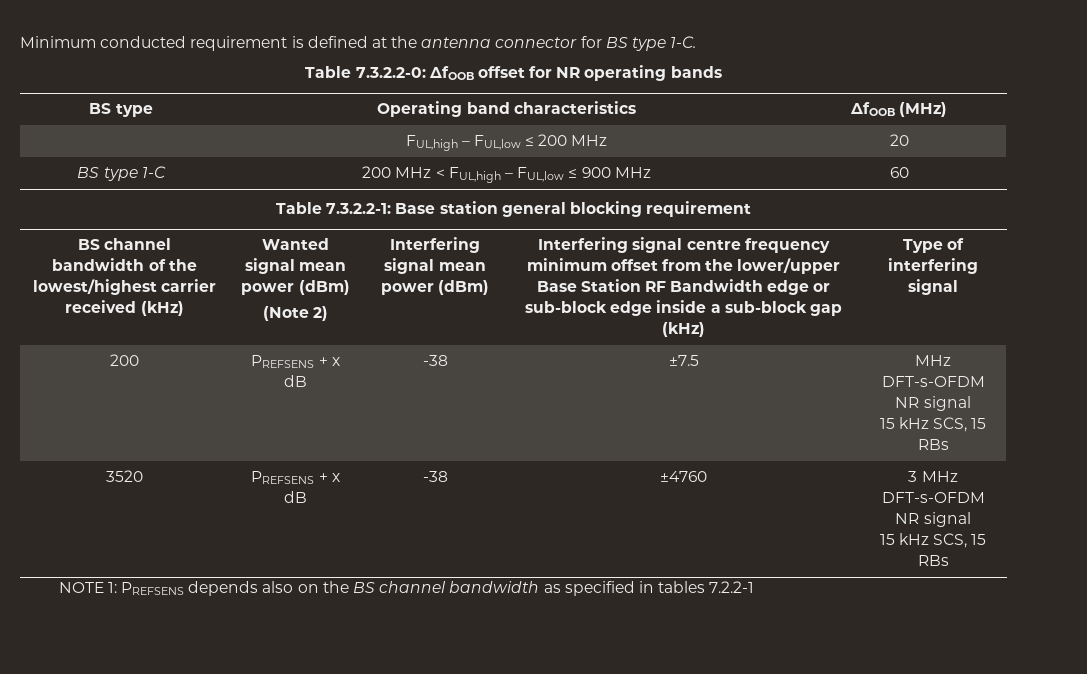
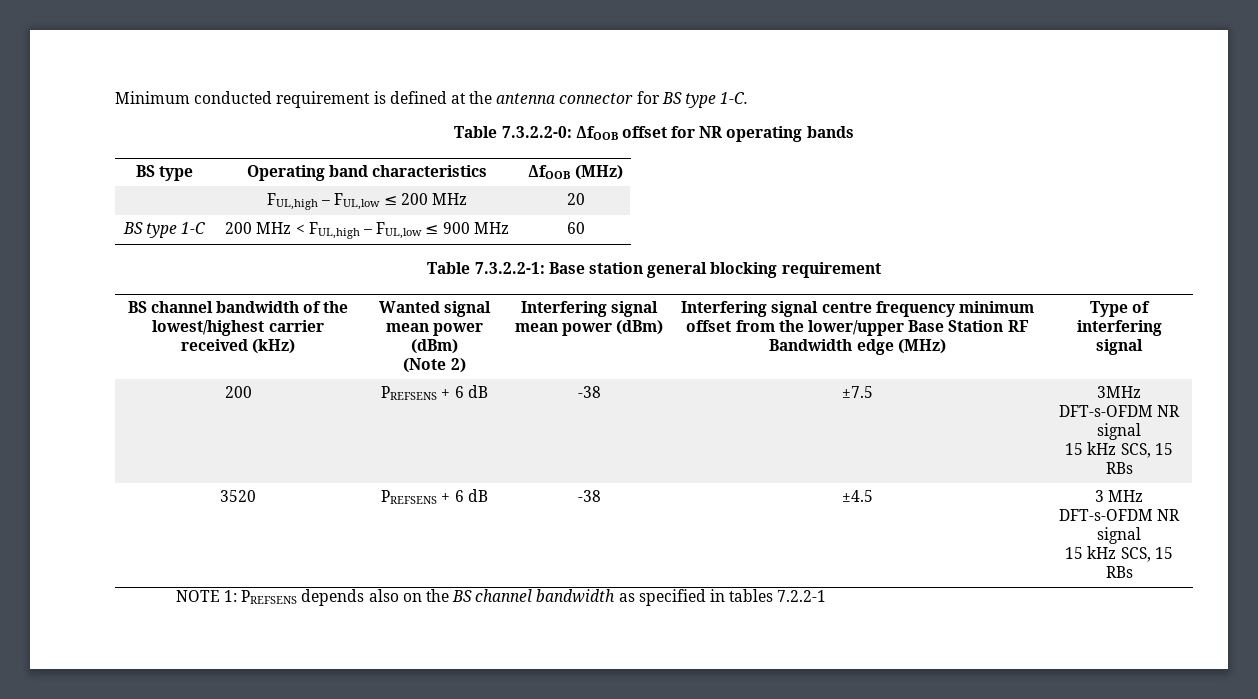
- Interfering signal centre frequency minimum offset from the lower/upper Base Station RF Bandwidth edge or sub-block edge inside a sub-block gap (kHz)
+ Interfering signal centre frequency minimum offset from the lower/upper Base Station RF Bandwidth edge (MHz)
- 200 | PREFSENS + x dB | -38 | ±7.5 | MHz DFT-s-OFDM NR signal
+ 200 | PREFSENS + 6 dB | -38 | ±7.5 | 3MHz DFT-s-OFDM NR signal
- 3520 | PREFSENS + x dB | -38 | ±4760 | 3 MHz DFT-s-OFDM NR signal
+ 3520 | PREFSENS + 6 dB | -38 | ±4.5 | 3 MHz DFT-s-OFDM NR signal

